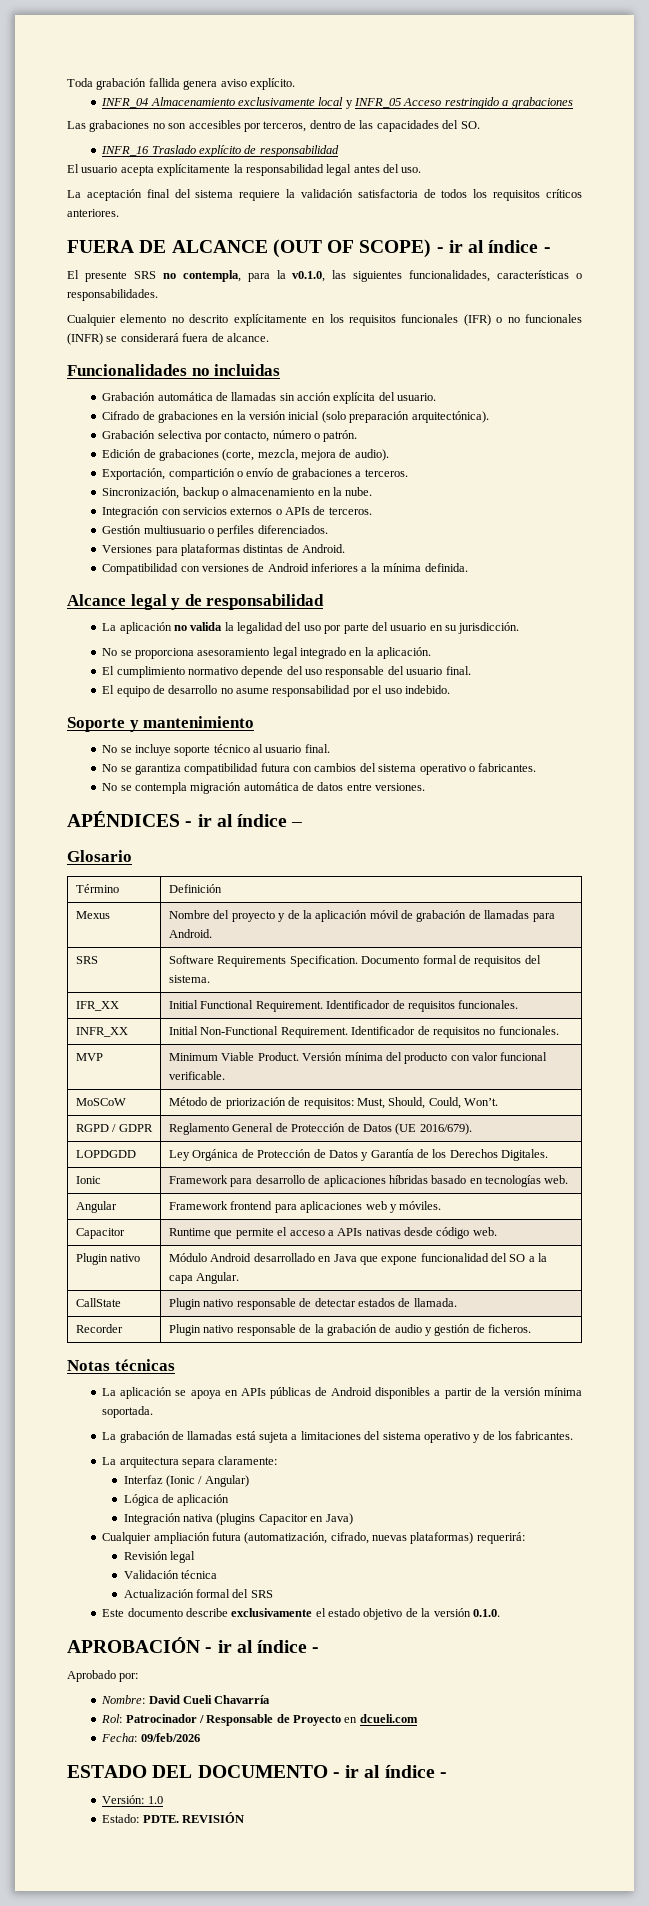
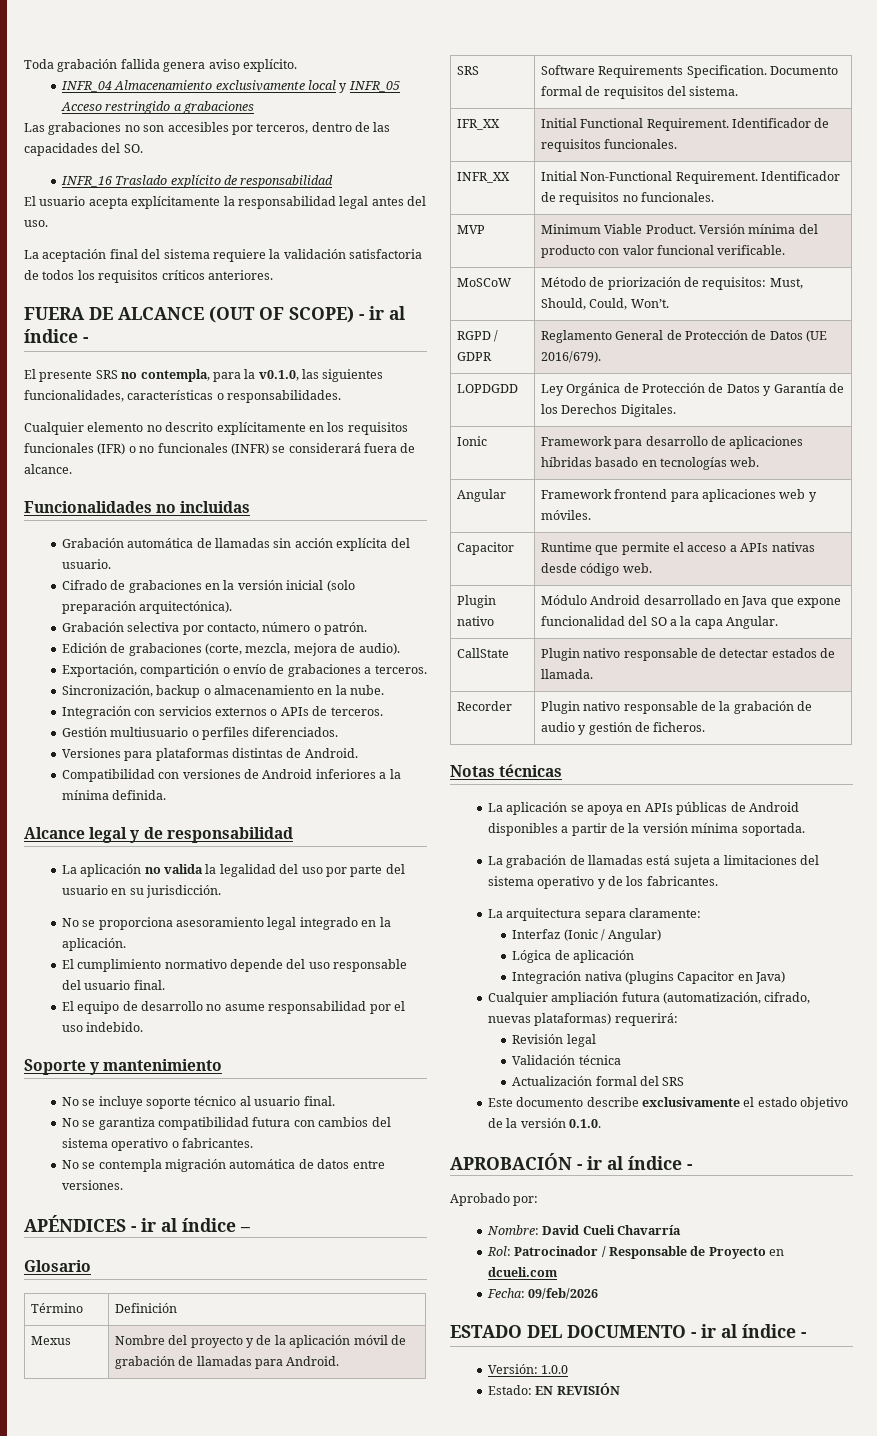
- Versión: 1.0
+ Versión: 1.0.0
- Estado: PDTE. REVISIÓN
+ Estado: EN REVISIÓN

